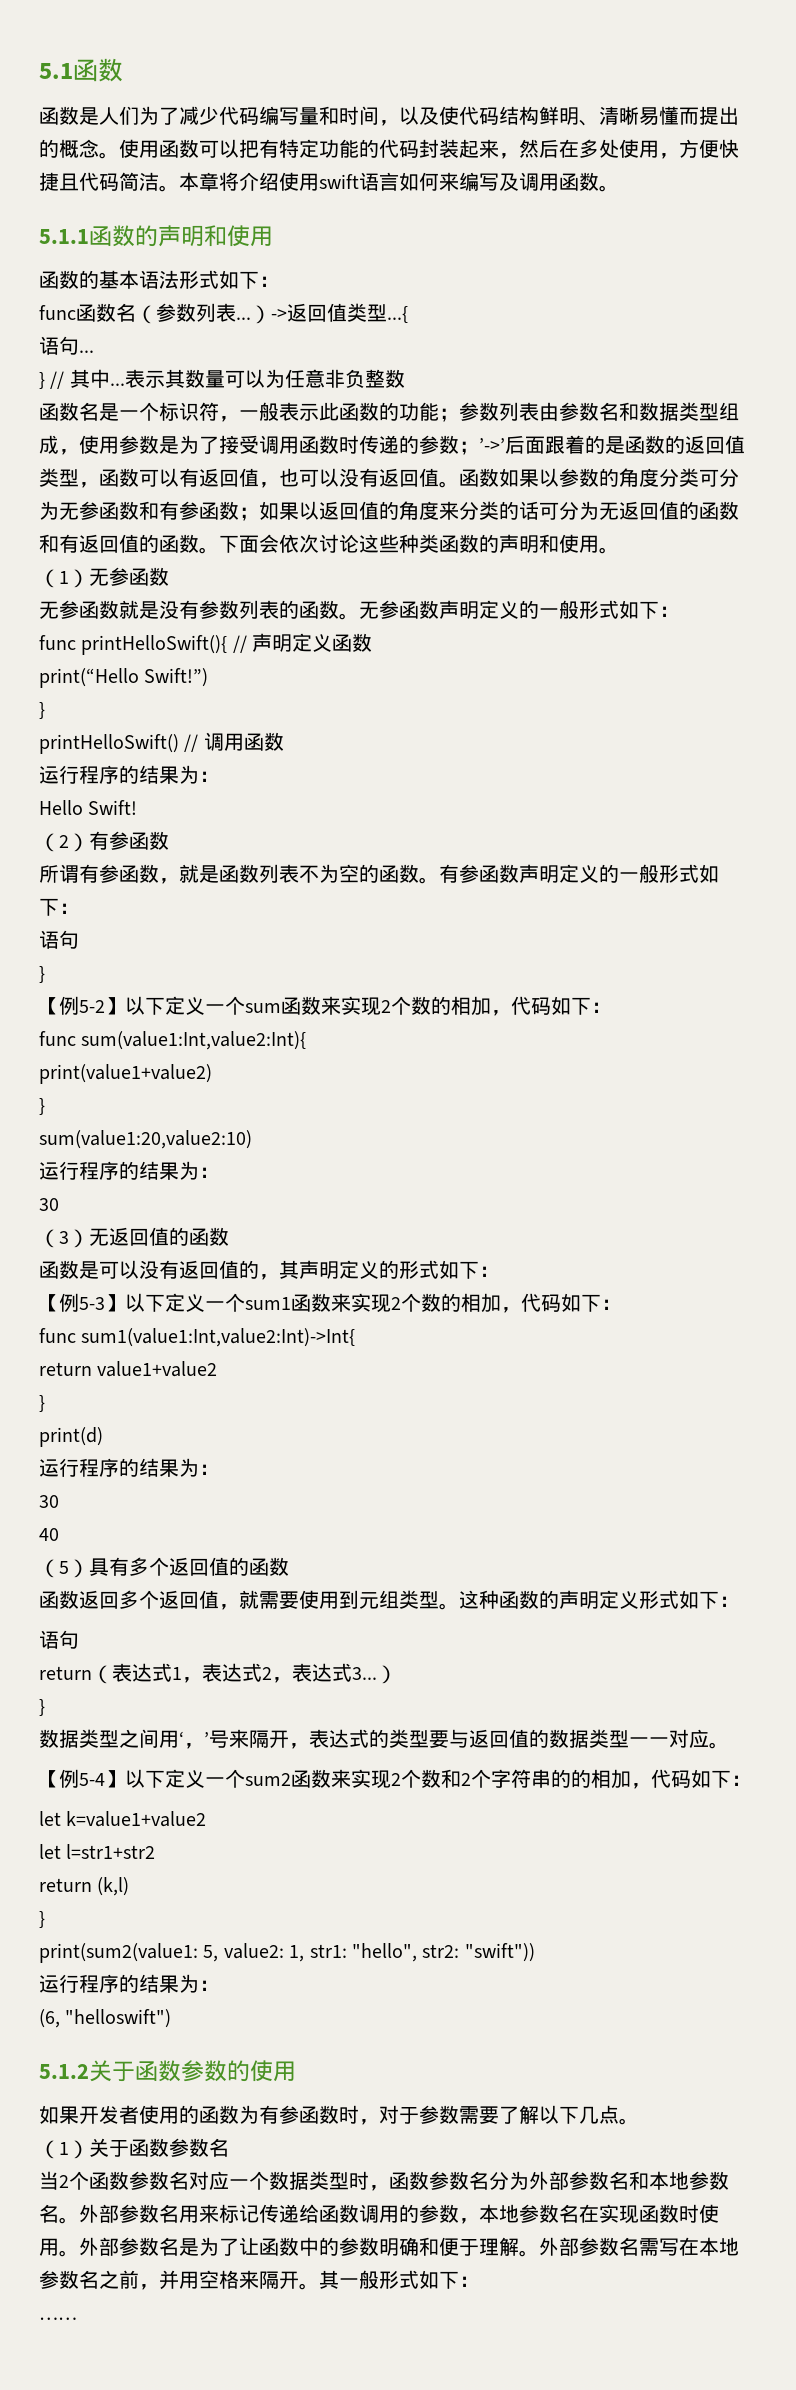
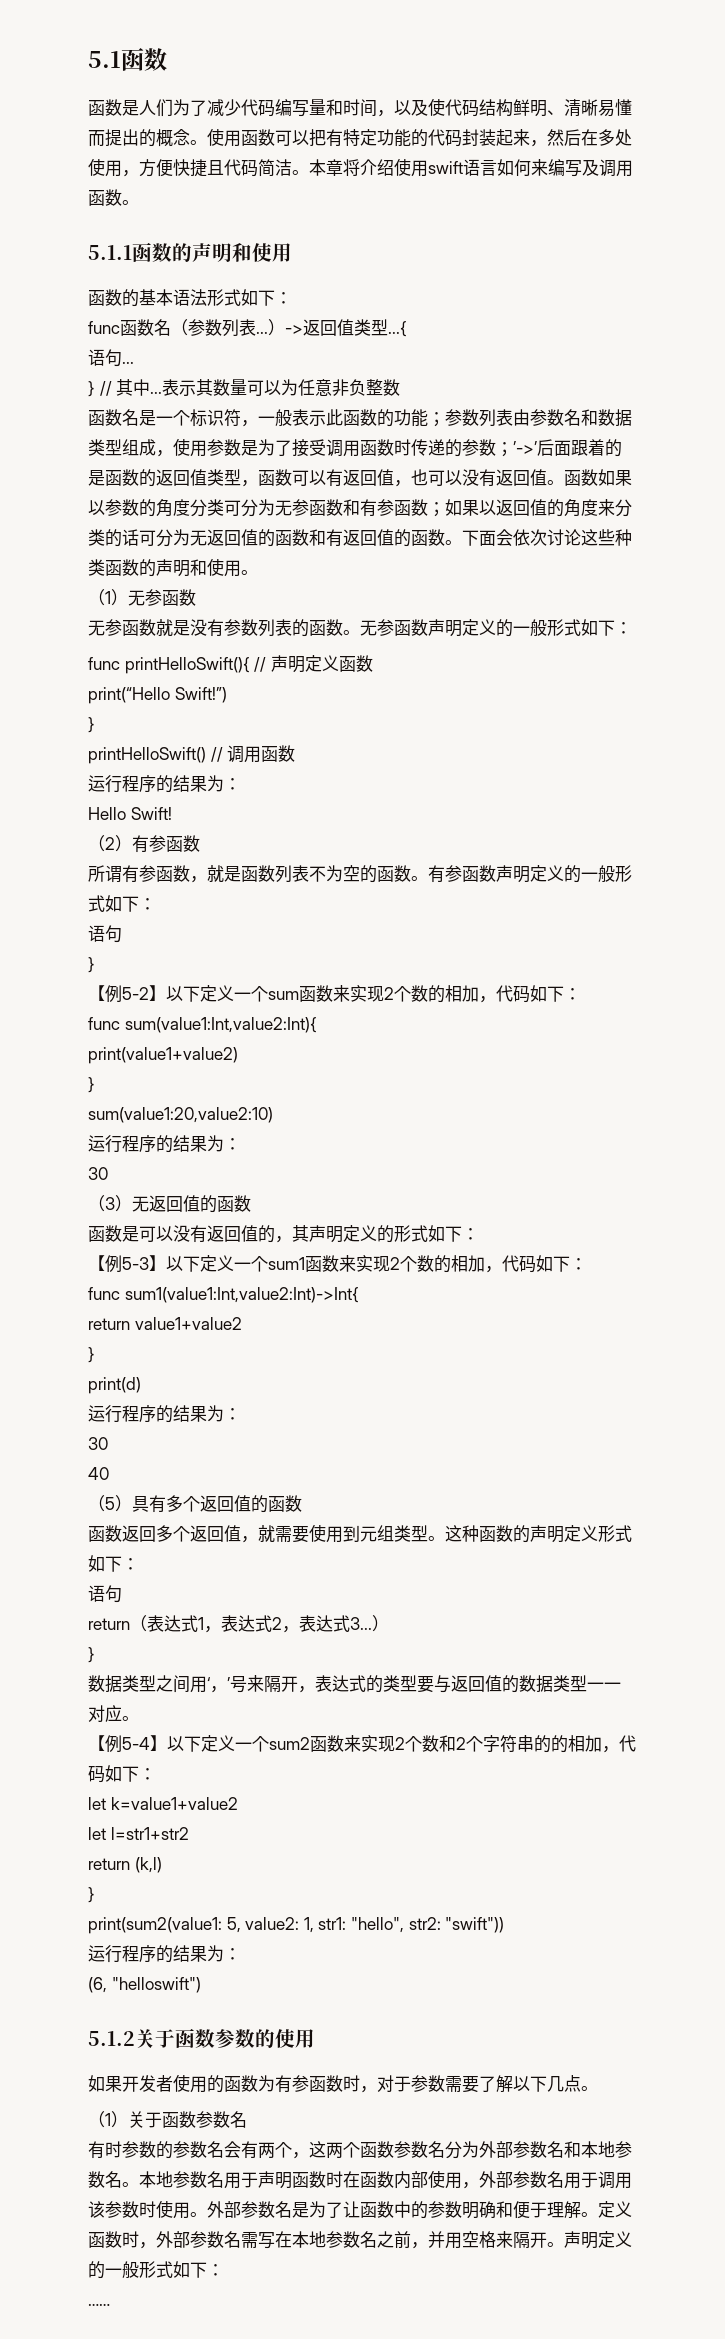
- 当2个函数参数名对应一个数据类型时，函数参数名分为外部参数名和本地参数名。
+ 有时参数的参数名会有两个，这两个函数参数名分为外部参数名和本地参数名。
- 外部参数名用来标记传递给函数调用的参数，本地参数名在实现函数时使用。
+ 本地参数名用于声明函数时在函数内部使用，外部参数名用于调用该参数时使用。
- 外部参数名需写在本地参数名之前，并用空格来隔开。其一般形式如下：
+ 定义函数时，外部参数名需写在本地参数名之前，并用空格来隔开。声明定义的一般形式如下：

